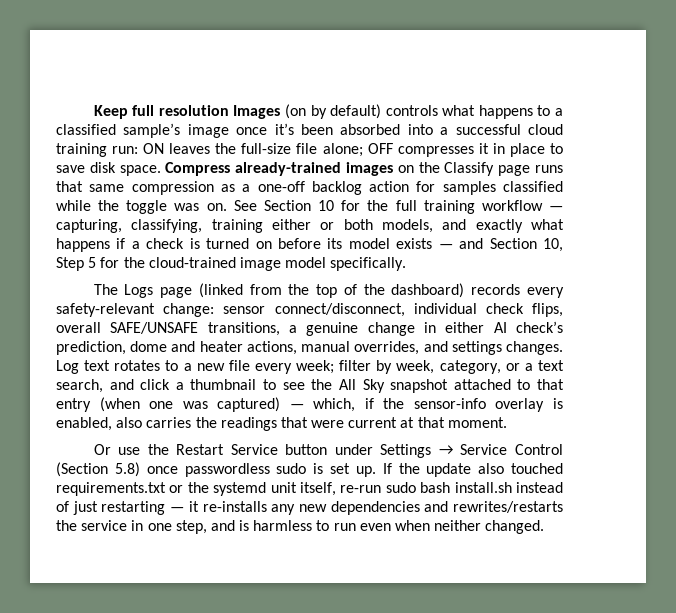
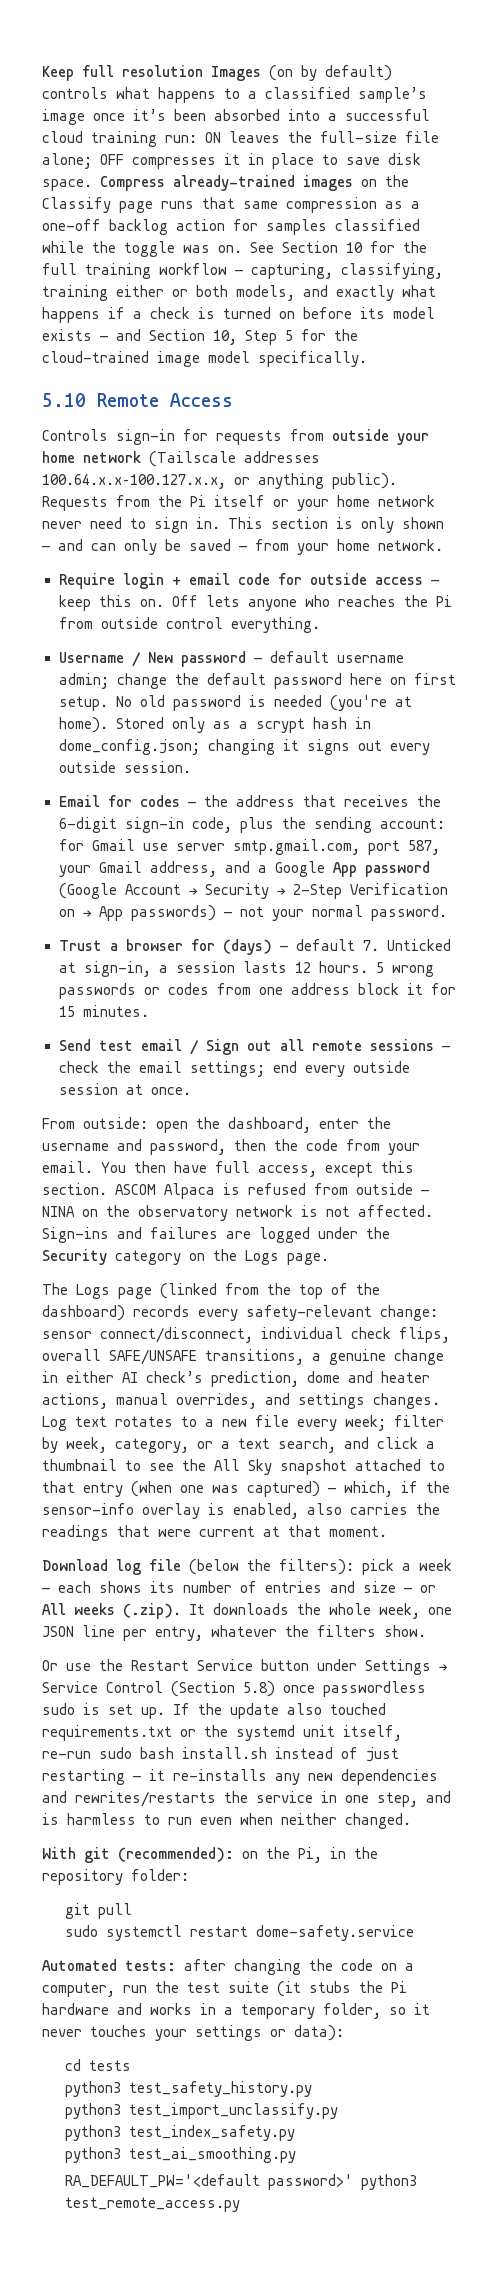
+ 5.10 Remote Access
+ Controls sign-in for requests from outside your home network (Tailscale addresses 100.64.x.x–100.127.x.x, or anything public). Requests from the Pi itself or your home network never need to sign in. This section is only shown — and can only be saved — from your home network.
+ Require login + email code for outside access — keep this on. Off lets anyone who reaches the Pi from outside control everything.
+ Username / New password — default username admin; change the default password here on first setup. No old password is needed (you're at home). Stored only as a scrypt hash in dome_config.json; changing it signs out every outside session.
+ Email for codes — the address that receives the 6-digit sign-in code, plus the sending account: for Gmail use server smtp.gmail.com, port 587, your Gmail address, and a Google App password (Google Account → Security → 2-Step Verification on → App passwords) — not your normal password.
+ Trust a browser for (days) — default 7. Unticked at sign-in, a session lasts 12 hours. 5 wrong passwords or codes from one address block it for 15 minutes.
+ Send test email / Sign out all remote sessions — check the email settings; end every outside session at once.
+ From outside: open the dashboard, enter the username and password, then the code from your email. You then have full access, except this section. ASCOM Alpaca is refused from outside — NINA on the observatory network is not affected. Sign-ins and failures are logged under the Security category on the Logs page.
+ Download log file (below the filters): pick a week — each shows its number of entries and size — or All weeks (.zip). It downloads the whole week, one JSON line per entry, whatever the filters show.
+ With git (recommended): on the Pi, in the repository folder:
+ git pull
+ sudo systemctl restart dome-safety.service
+ Automated tests: after changing the code on a computer, run the test suite (it stubs the Pi hardware and works in a temporary folder, so it never touches your settings or data):
+ cd tests
+ python3 test_safety_history.py
+ python3 test_import_unclassify.py
+ python3 test_index_safety.py
+ python3 test_ai_smoothing.py
+ RA_DEFAULT_PW='<default password>' python3 test_remote_access.py

